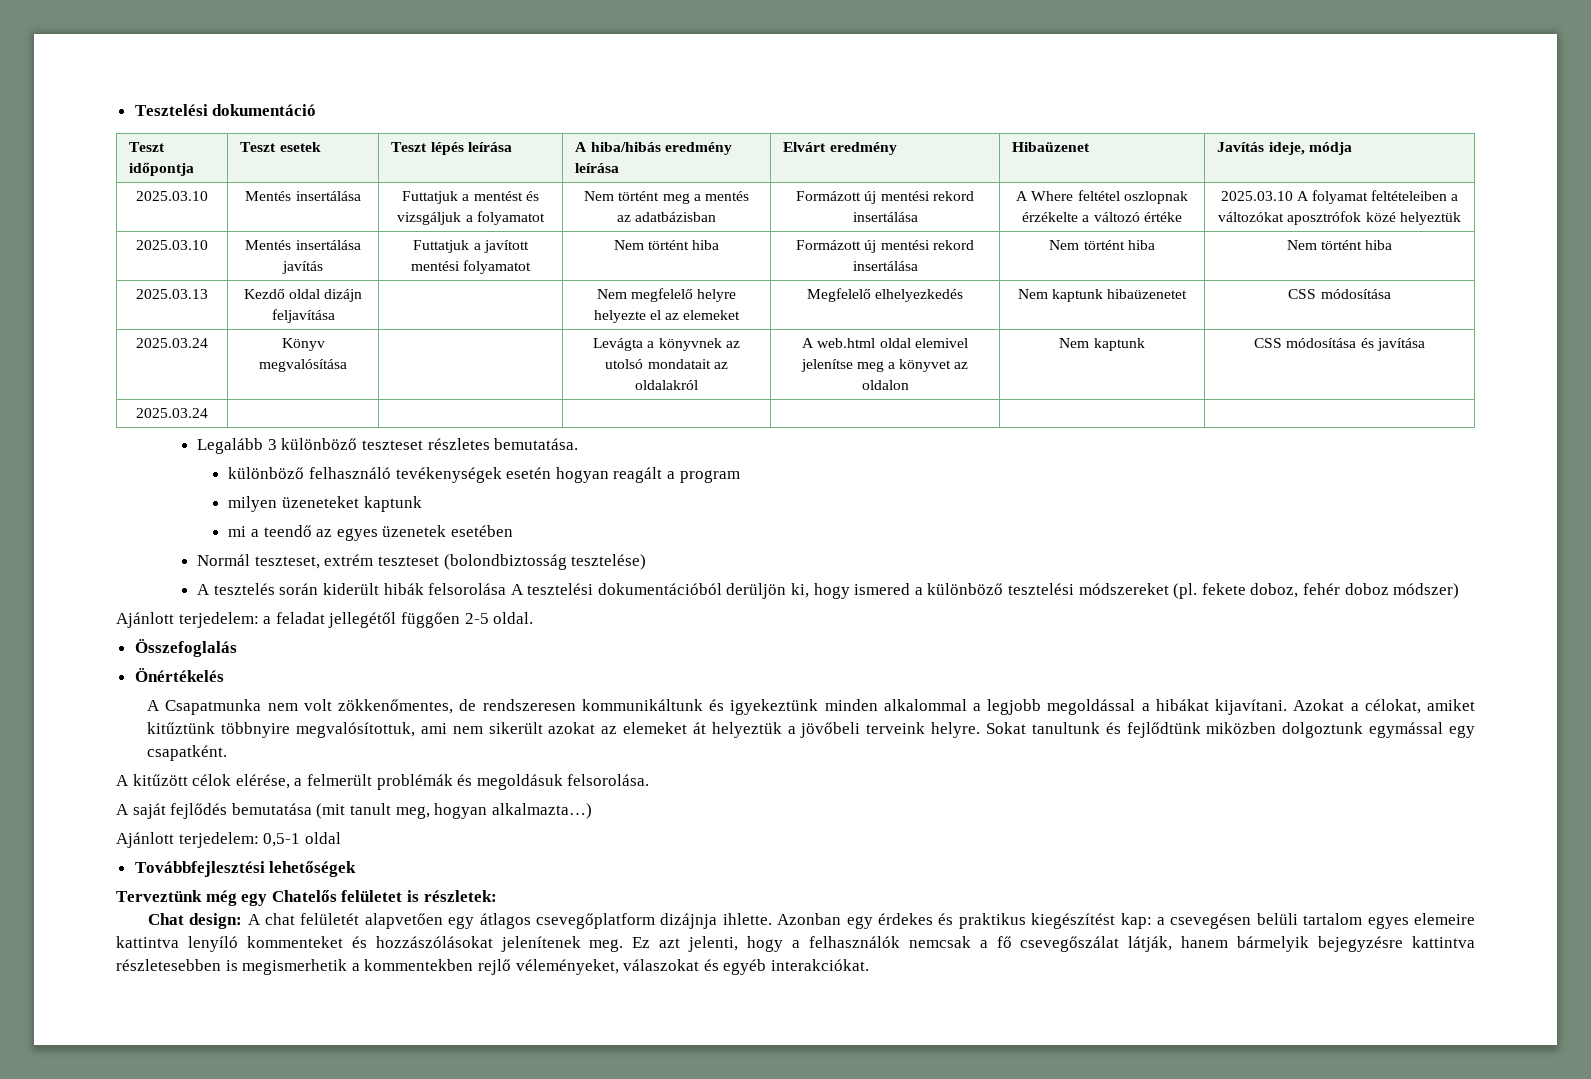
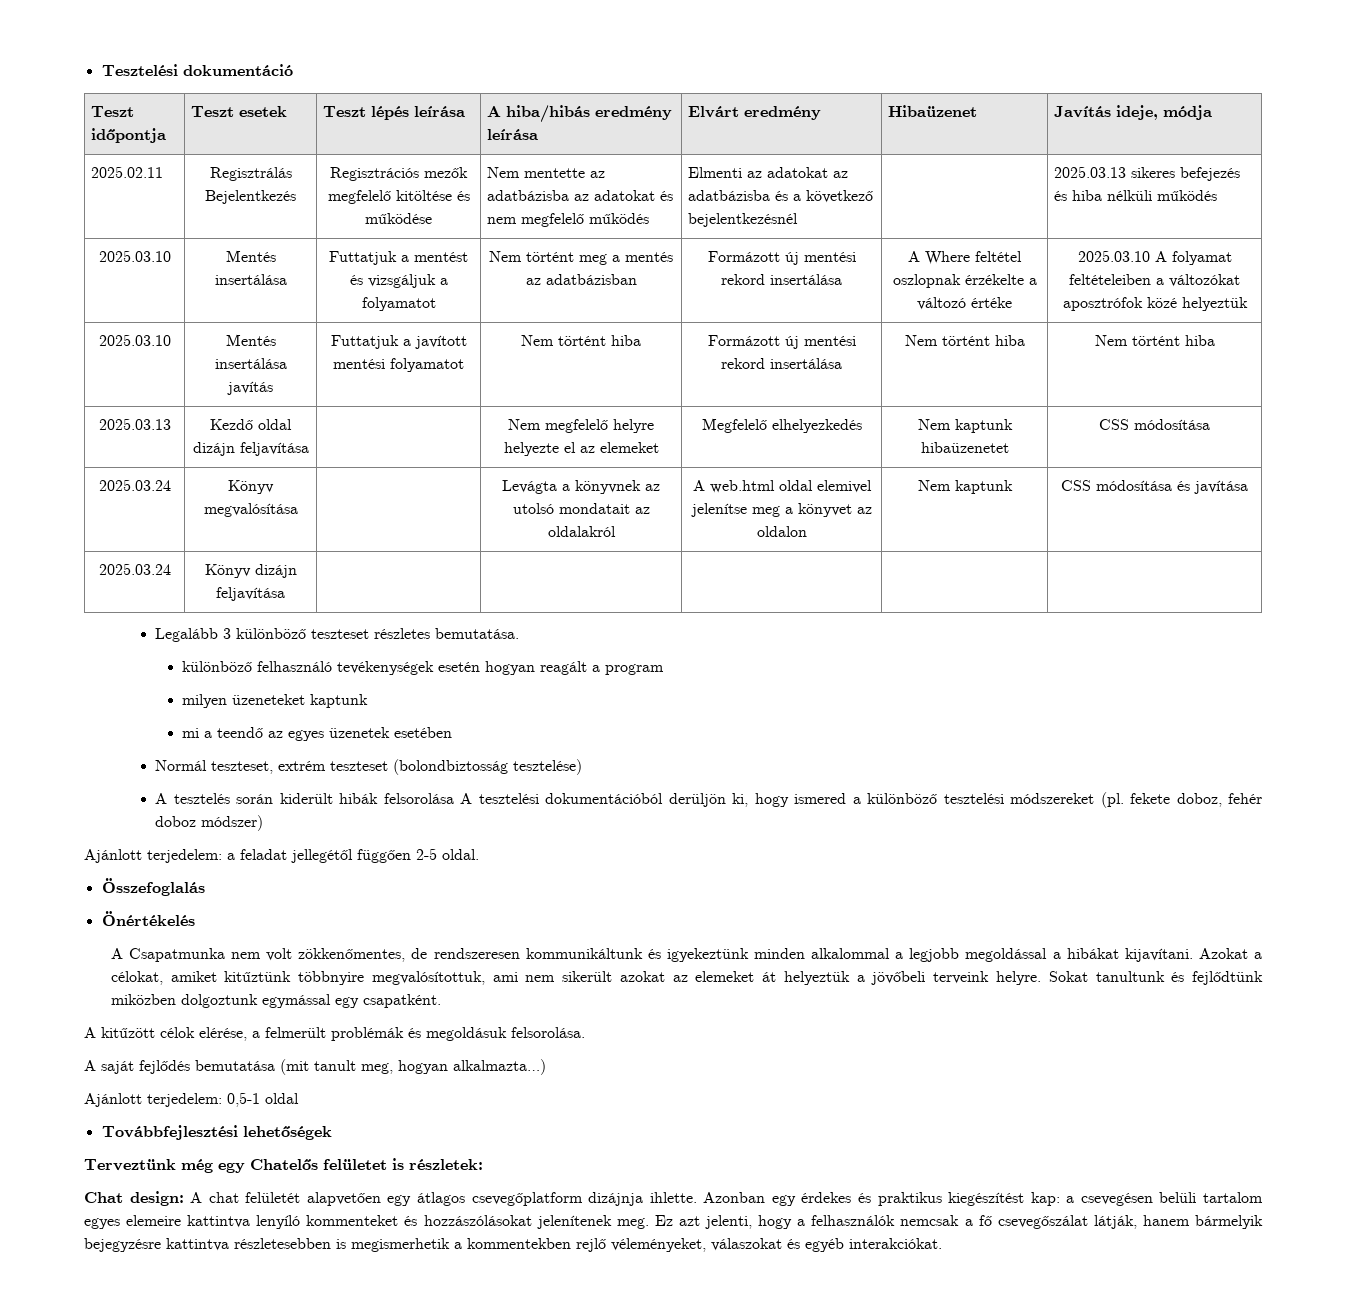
+ 2025.02.11 | Regisztrálás Bejelentkezés | Regisztrációs mezők megfelelő kitöltése és működése | Nem mentette az adatbázisba az adatokat és nem megfelelő működés | Elmenti az adatokat az adatbázisba és a következő bejelentkezésnél | | 2025.03.13 sikeres befejezés és hiba nélküli működés
- 2025.03.24 | | | | | |
+ 2025.03.24 | Könyv dizájn feljavítása | | | | |

